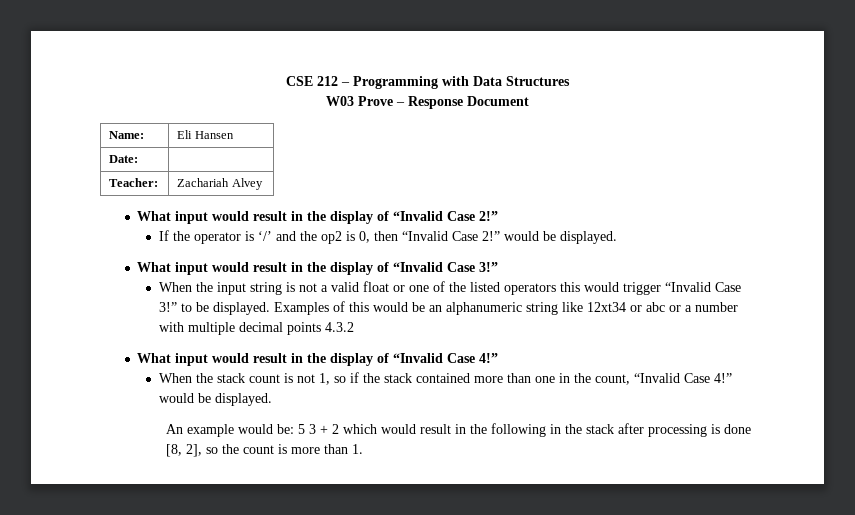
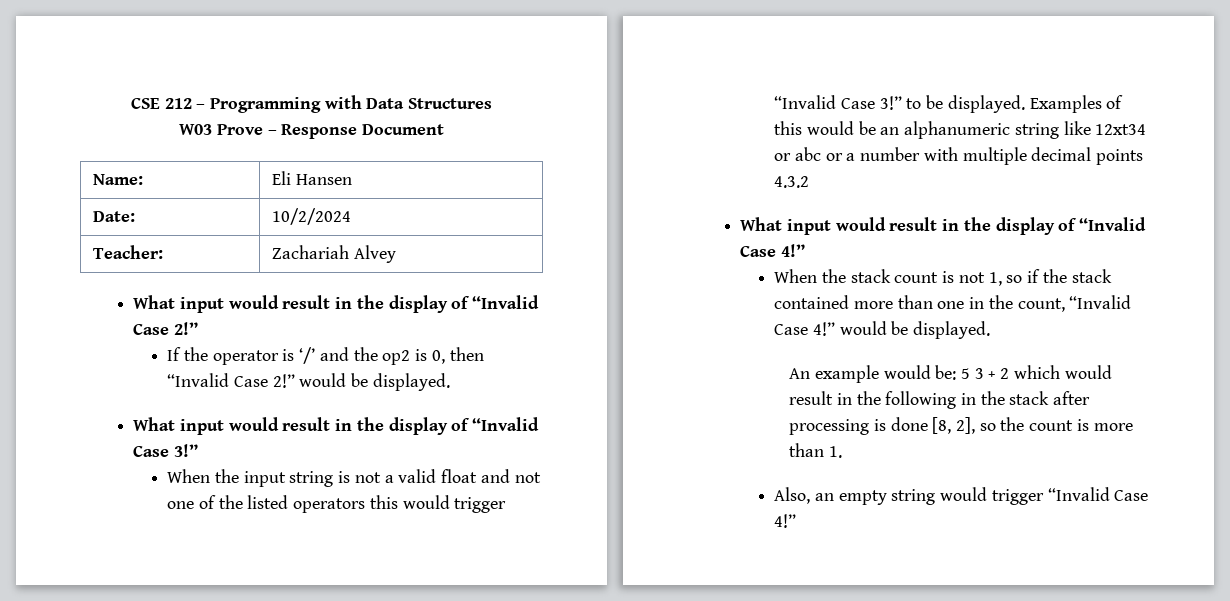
- Date: |
+ Date: | 10/2/2024
- When the input string is not a valid float or one of the listed operators this would trigger “Invalid Case 3!” to be displayed.
+ When the input string is not a valid float and not one of the listed operators this would trigger “Invalid Case 3!” to be displayed.
+ Also, an empty string would trigger “Invalid Case 4!”

